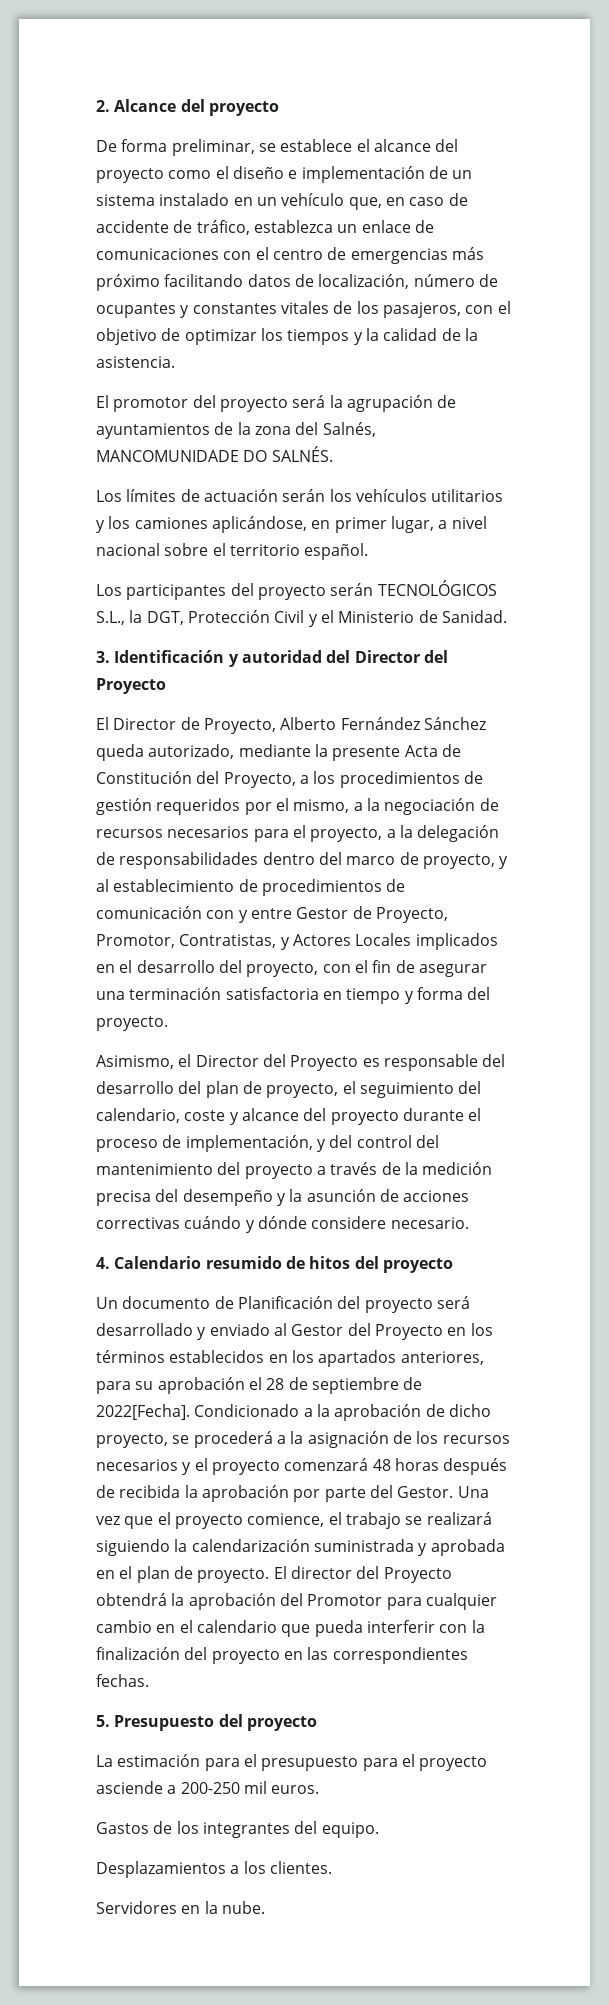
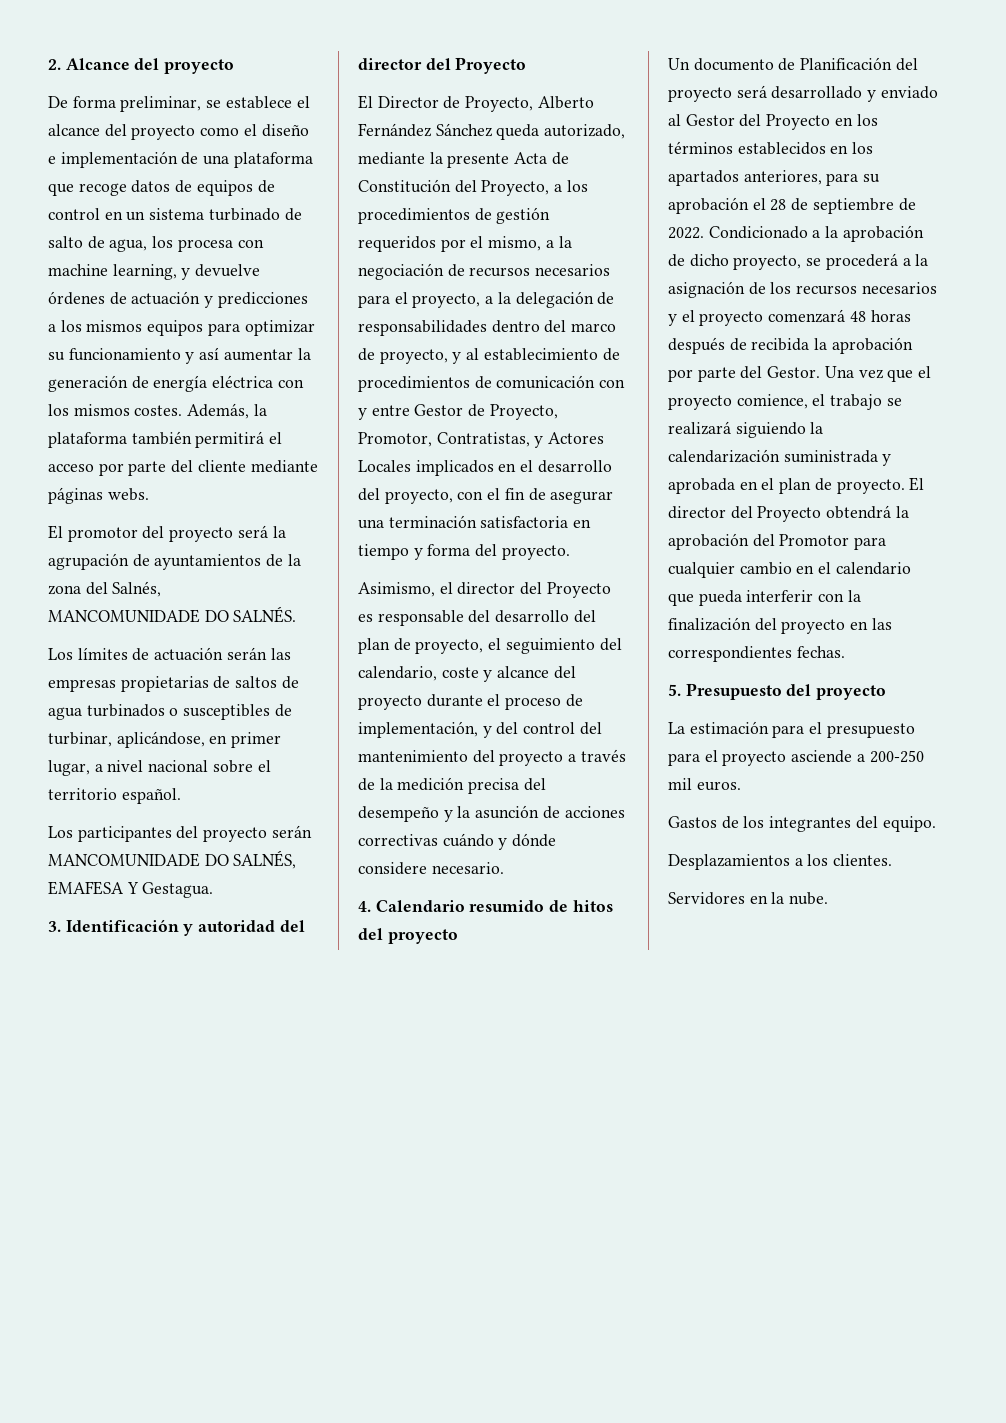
- De forma preliminar, se establece el alcance del proyecto como el diseño e implementación de un sistema instalado en un vehículo que, en caso de accidente de tráfico, establezca un enlace de comunicaciones con el centro de emergencias más próximo facilitando datos de localización, número de ocupantes y constantes vitales de los pasajeros, con el objetivo de optimizar los tiempos y la calidad de la asistencia.
+ De forma preliminar, se establece el alcance del proyecto como el diseño e implementación de una plataforma que recoge datos de equipos de control en un sistema turbinado de salto de agua, los procesa con machine learning, y devuelve órdenes de actuación y predicciones a los mismos equipos para optimizar su funcionamiento y así aumentar la generación de energía eléctrica con los mismos costes. Además, la plataforma también permitirá el acceso por parte del cliente mediante páginas webs.
- Los límites de actuación serán los vehículos utilitarios y los camiones aplicándose, en primer lugar, a nivel nacional sobre el territorio español.
+ Los límites de actuación serán las empresas propietarias de saltos de agua turbinados o susceptibles de turbinar, aplicándose, en primer lugar, a nivel nacional sobre el territorio español.
- Los participantes del proyecto serán TECNOLÓGICOS S.L., la DGT, Protección Civil y el Ministerio de Sanidad.
+ Los participantes del proyecto serán MANCOMUNIDADE DO SALNÉS, EMAFESA Y Gestagua.
- 3. Identificación y autoridad del Director del Proyecto
+ 3. Identificación y autoridad del director del Proyecto
- Asimismo, el Director del Proyecto es responsable del desarrollo del plan de proyecto, el seguimiento del calendario, coste y alcance del proyecto durante el proceso de implementación, y del control del mantenimiento del proyecto a través de la medición precisa del desempeño y la asunción de acciones correctivas cuándo y dónde considere necesario.
+ Asimismo, el director del Proyecto es responsable del desarrollo del plan de proyecto, el seguimiento del calendario, coste y alcance del proyecto durante el proceso de implementación, y del control del mantenimiento del proyecto a través de la medición precisa del desempeño y la asunción de acciones correctivas cuándo y dónde considere necesario.
- Un documento de Planificación del proyecto será desarrollado y enviado al Gestor del Proyecto en los términos establecidos en los apartados anteriores, para su aprobación el 28 de septiembre de 2022[Fecha].
+ Un documento de Planificación del proyecto será desarrollado y enviado al Gestor del Proyecto en los términos establecidos en los apartados anteriores, para su aprobación el 28 de septiembre de 2022.

